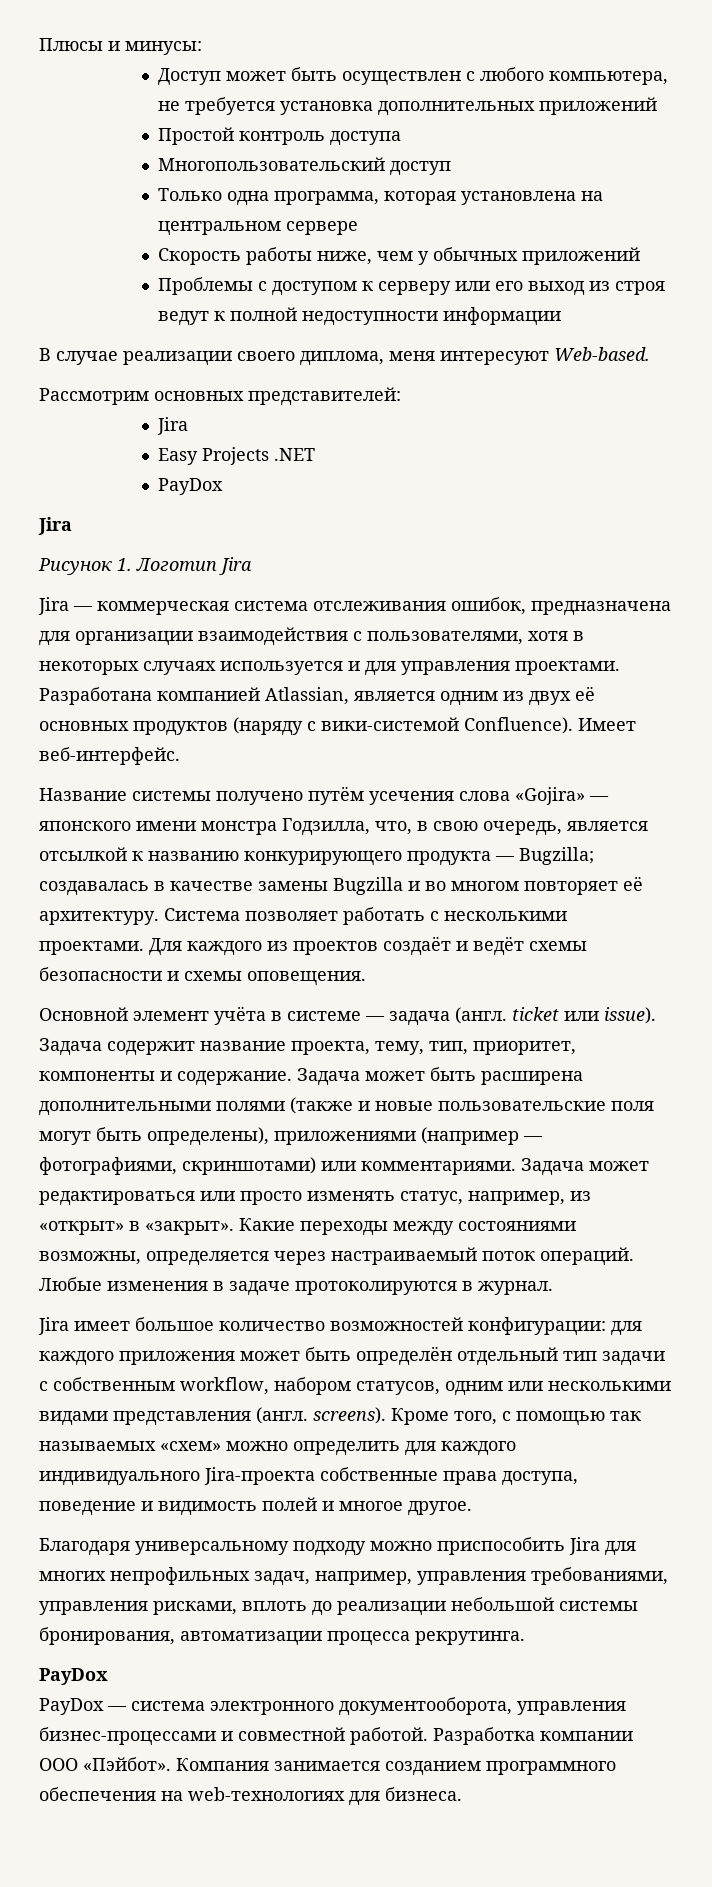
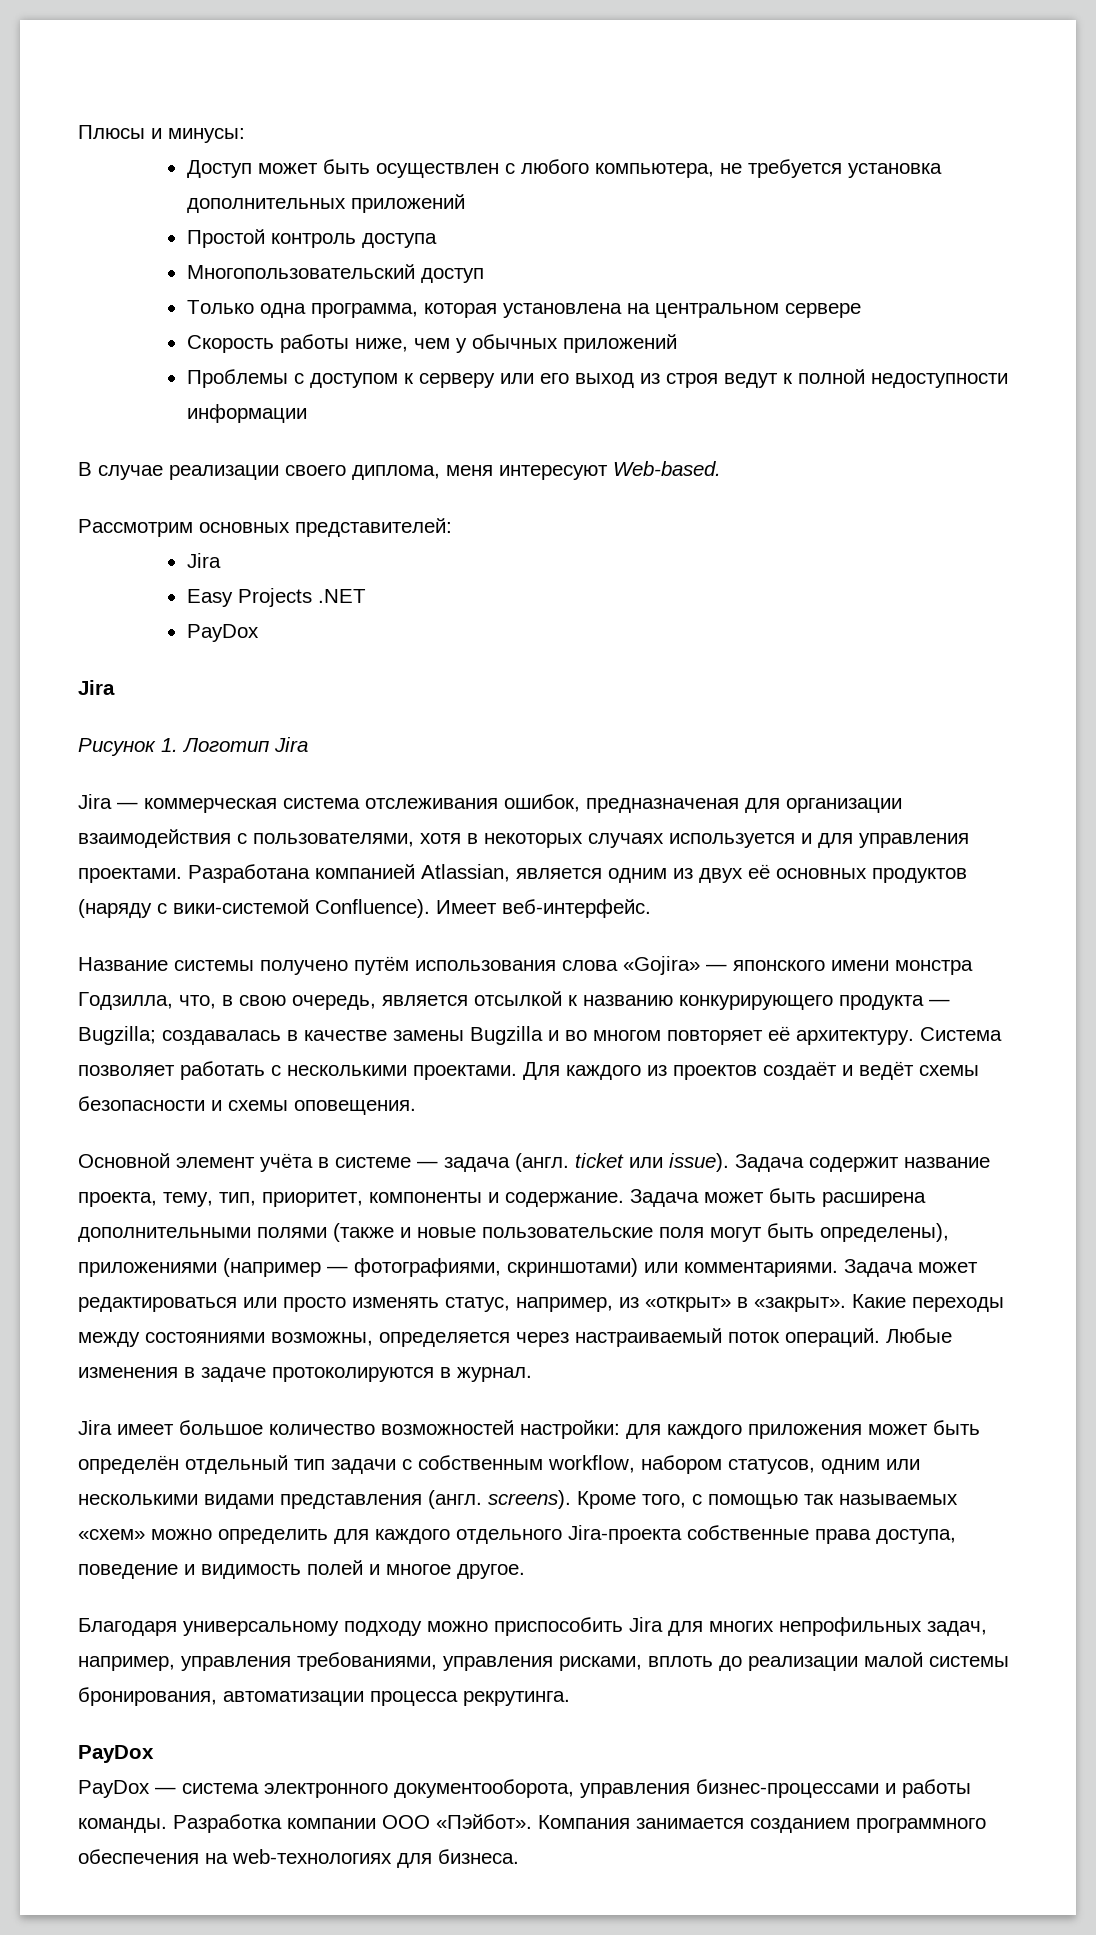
- Jira — коммерческая система отслеживания ошибок, предназначена для организации взаимодействия с пользователями, хотя в некоторых случаях используется и для управления проектами.
+ Jira — коммерческая система отслеживания ошибок, предназначеная для организации взаимодействия с пользователями, хотя в некоторых случаях используется и для управления проектами.
- Название системы получено путём усечения слова «Gojira» — японского имени монстра Годзилла, что, в свою очередь, является отсылкой к названию конкурирующего продукта — Bugzilla; создавалась в качестве замены Bugzilla и во многом повторяет её архитектуру.
+ Название системы получено путём использования слова «Gojira» — японского имени монстра Годзилла, что, в свою очередь, является отсылкой к названию конкурирующего продукта — Bugzilla; создавалась в качестве замены Bugzilla и во многом повторяет её архитектуру.
- Jira имеет большое количество возможностей конфигурации: для каждого приложения может быть определён отдельный тип задачи с собственным workflow, набором статусов, одним или несколькими видами представления (англ. screens).
+ Jira имеет большое количество возможностей настройки: для каждого приложения может быть определён отдельный тип задачи с собственным workflow, набором статусов, одним или несколькими видами представления (англ. screens).
- Кроме того, с помощью так называемых «схем» можно определить для каждого индивидуального Jira-проекта собственные права доступа, поведение и видимость полей и многое другое.
+ Кроме того, с помощью так называемых «схем» можно определить для каждого отдельного Jira-проекта собственные права доступа, поведение и видимость полей и многое другое.
- Благодаря универсальному подходу можно приспособить Jira для многих непрофильных задач, например, управления требованиями, управления рисками, вплоть до реализации небольшой системы бронирования, автоматизации процесса рекрутинга.
+ Благодаря универсальному подходу можно приспособить Jira для многих непрофильных задач, например, управления требованиями, управления рисками, вплоть до реализации малой системы бронирования, автоматизации процесса рекрутинга.
- PayDox — система электронного документооборота, управления бизнес-процессами и совместной работой.
+ PayDox — система электронного документооборота, управления бизнес-процессами и работы команды.

